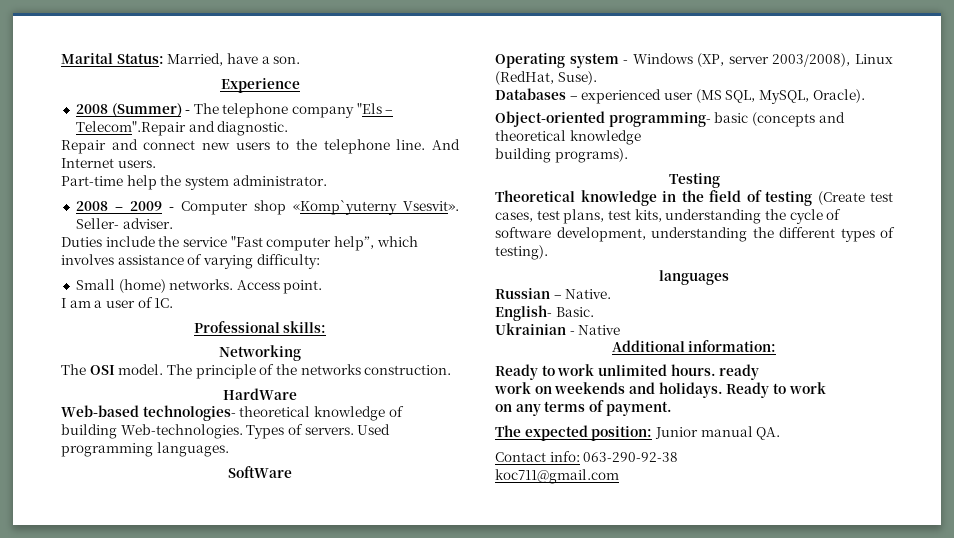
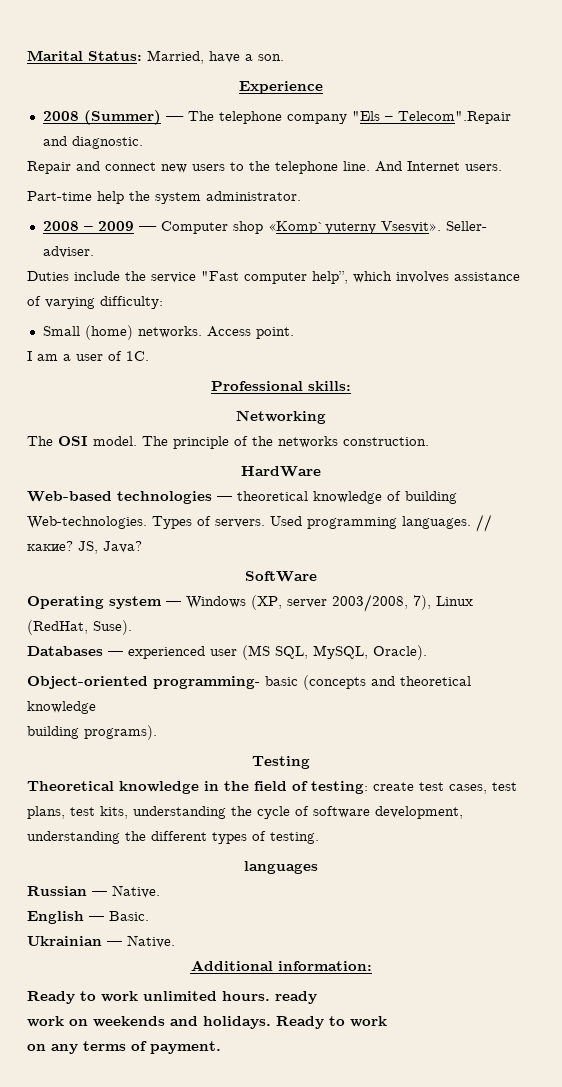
- 2008 (Summer) - The telephone company "Els – Telecom".Repair and diagnostic.
+ 2008 (Summer) — The telephone company "Els – Telecom".Repair and diagnostic.
- 2008 – 2009 - Computer shop «Komp`yuterny Vsesvit».
+ 2008 – 2009 — Computer shop «Komp`yuterny Vsesvit».
- Web-based technologies- theoretical knowledge of building Web-technologies.
+ Web-based technologies — theoretical knowledge of building Web-technologies.
+ // какие? JS, Java?
- Operating system - Windows (XP, server 2003/2008), Linux (RedHat, Suse).
+ Operating system — Windows (XP, server 2003/2008, 7), Linux (RedHat, Suse).
- Databases – experienced user (MS SQL, MySQL, Oracle).
+ Databases — experienced user (MS SQL, MySQL, Oracle).
- Theoretical knowledge in the field of testing (Create test cases, test plans, test kits, understanding the cycle of software development, understanding the different types of testing).
+ Theoretical knowledge in the field of testing: create test cases, test plans, test kits, understanding the cycle of software development, understanding the different types of testing.
- Russian – Native.
- English- Basic.
+ Russian — Native.
+ English — Basic.
- Ukrainian - Native
+ Ukrainian — Native.
- The expected position: Junior manual QA.
- Contact info: 063-290-92-38
- koc711@gmail.com

